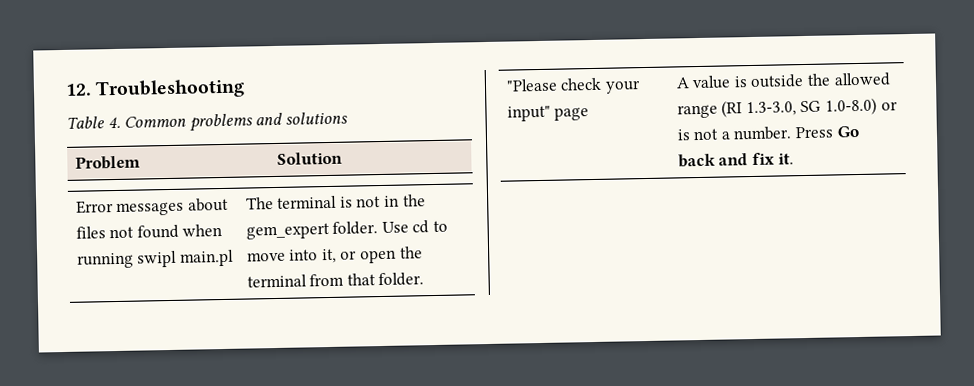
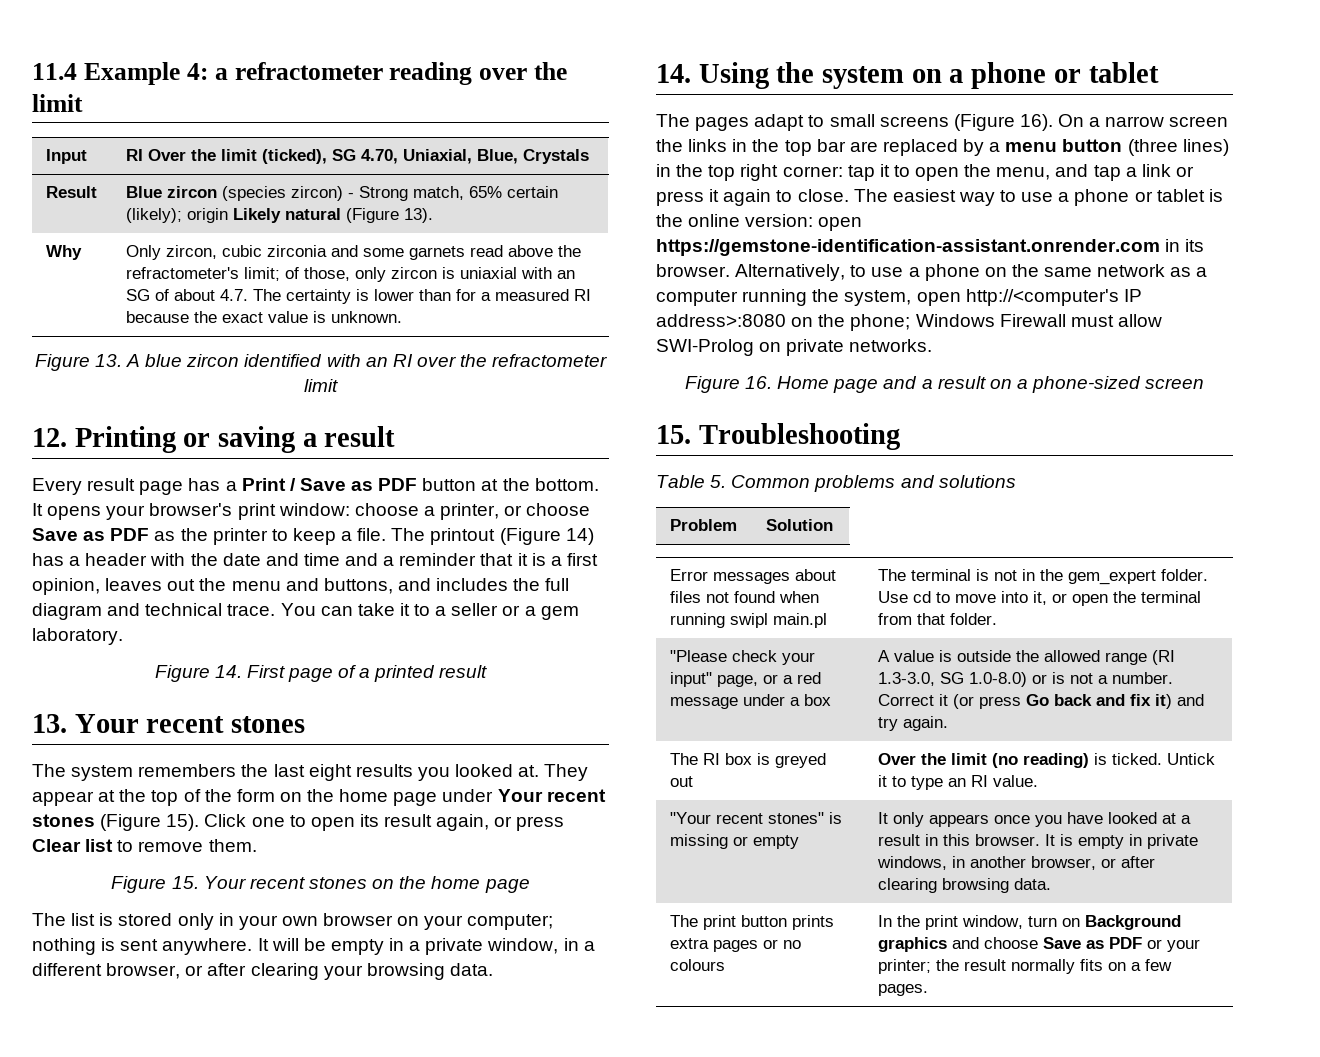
- 12. Troubleshooting
+ 11.4 Example 4: a refractometer reading over the limit
+ Input | RI Over the limit (ticked), SG 4.70, Uniaxial, Blue, Crystals
+ Result | Blue zircon (species zircon) - Strong match, 65% certain (likely); origin Likely natural (Figure 13).
+ Why | Only zircon, cubic zirconia and some garnets read above the refractometer's limit; of those, only zircon is uniaxial with an SG of about 4.7. The certainty is lower than for a measured RI because the exact value is unknown.
+ Figure 13. A blue zircon identified with an RI over the refractometer limit
+ 12. Printing or saving a result
+ Every result page has a Print / Save as PDF button at the bottom. It opens your browser's print window: choose a printer, or choose Save as PDF as the printer to keep a file. The printout (Figure 14) has a header with the date and time and a reminder that it is a first opinion, leaves out the menu and buttons, and includes the full diagram and technical trace. You can take it to a seller or a gem laboratory.
+ Figure 14. First page of a printed result
+ 13. Your recent stones
+ The system remembers the last eight results you looked at. They appear at the top of the form on the home page under Your recent stones (Figure 15). Click one to open its result again, or press Clear list to remove them.
+ Figure 15. Your recent stones on the home page
+ The list is stored only in your own browser on your computer; nothing is sent anywhere. It will be empty in a private window, in a different browser, or after clearing your browsing data.
+ 14. Using the system on a phone or tablet
+ The pages adapt to small screens (Figure 16). On a narrow screen the links in the top bar are replaced by a menu button (three lines) in the top right corner: tap it to open the menu, and tap a link or press it again to close. The easiest way to use a phone or tablet is the online version: open https://gemstone-identification-assistant.onrender.com in its browser. Alternatively, to use a phone on the same network as a computer running the system, open http://<computer's IP address>:8080 on the phone; Windows Firewall must allow SWI-Prolog on private networks.
+ Figure 16. Home page and a result on a phone-sized screen
+ 15. Troubleshooting
- Table 4. Common problems and solutions
+ Table 5. Common problems and solutions
- "Please check your input" page | A value is outside the allowed range (RI 1.3-3.0, SG 1.0-8.0) or is not a number. Press Go back and fix it.
+ "Please check your input" page, or a red message under a box | A value is outside the allowed range (RI 1.3-3.0, SG 1.0-8.0) or is not a number. Correct it (or press Go back and fix it) and try again.
+ The RI box is greyed out | Over the limit (no reading) is ticked. Untick it to type an RI value.
+ "Your recent stones" is missing or empty | It only appears once you have looked at a result in this browser. It is empty in private windows, in another browser, or after clearing browsing data.
+ The print button prints extra pages or no colours | In the print window, turn on Background graphics and choose Save as PDF or your printer; the result normally fits on a few pages.

